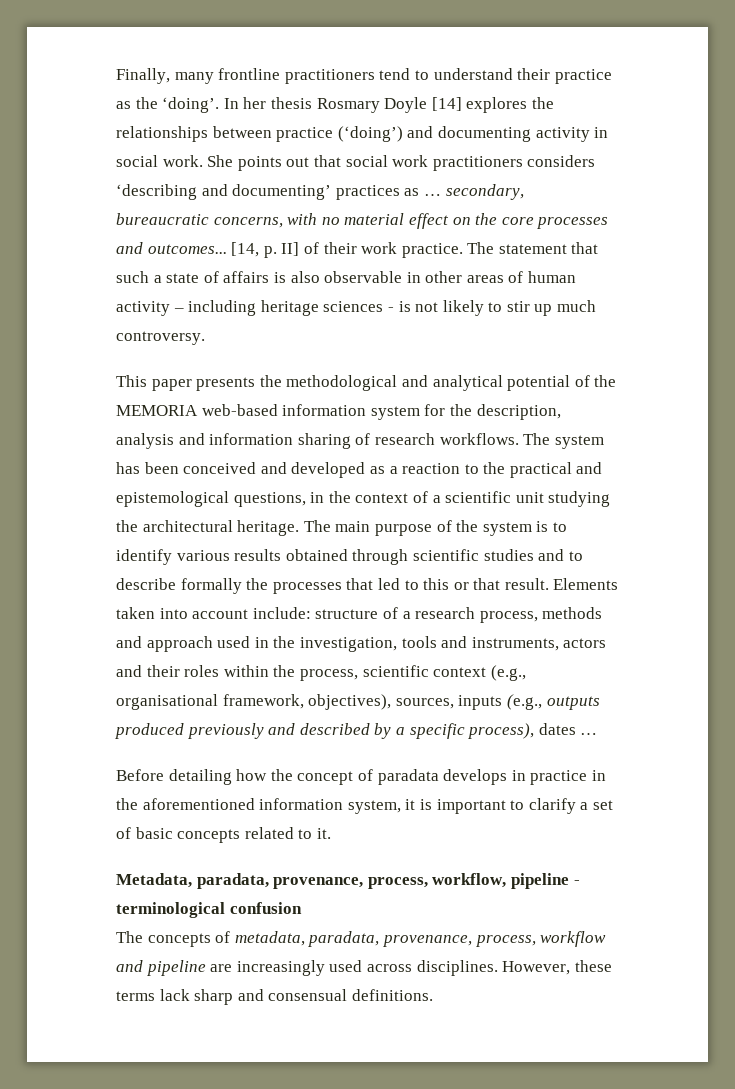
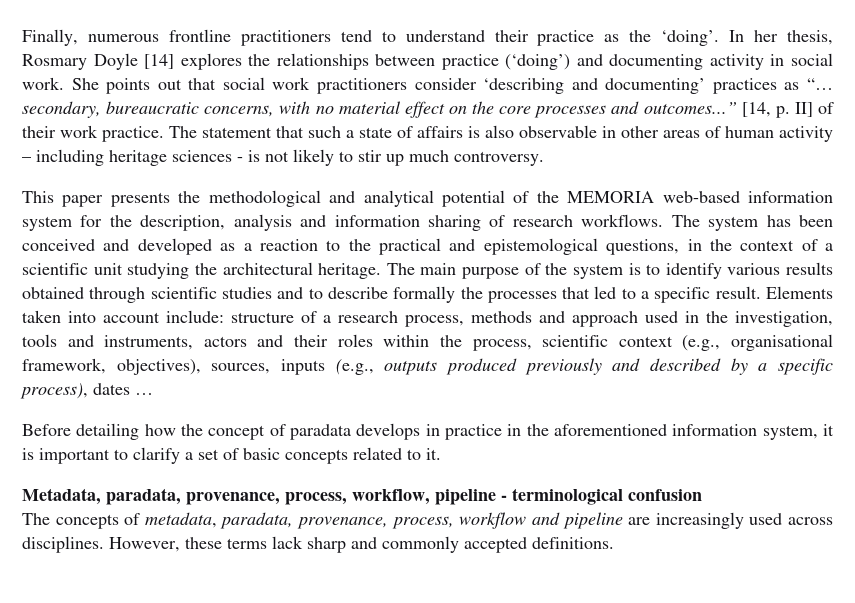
- Finally, many frontline practitioners tend to understand their practice as the ‘doing’.
+ Finally, numerous frontline practitioners tend to understand their practice as the ‘doing’.
- In her thesis Rosmary Doyle [14] explores the relationships between practice (‘doing’) and documenting activity in social work.
+ In her thesis, Rosmary Doyle [14] explores the relationships between practice (‘doing’) and documenting activity in social work.
- She points out that social work practitioners considers ‘describing and documenting’ practices as … secondary, bureaucratic concerns, with no material effect on the core processes and outcomes...
+ She points out that social work practitioners consider ‘describing and documenting’ practices as “… secondary, bureaucratic concerns, with no material effect on the core processes and outcomes...”
- The main purpose of the system is to identify various results obtained through scientific studies and to describe formally the processes that led to this or that result.
+ The main purpose of the system is to identify various results obtained through scientific studies and to describe formally the processes that led to a specific result.
- However, these terms lack sharp and consensual definitions.
+ However, these terms lack sharp and commonly accepted definitions.

